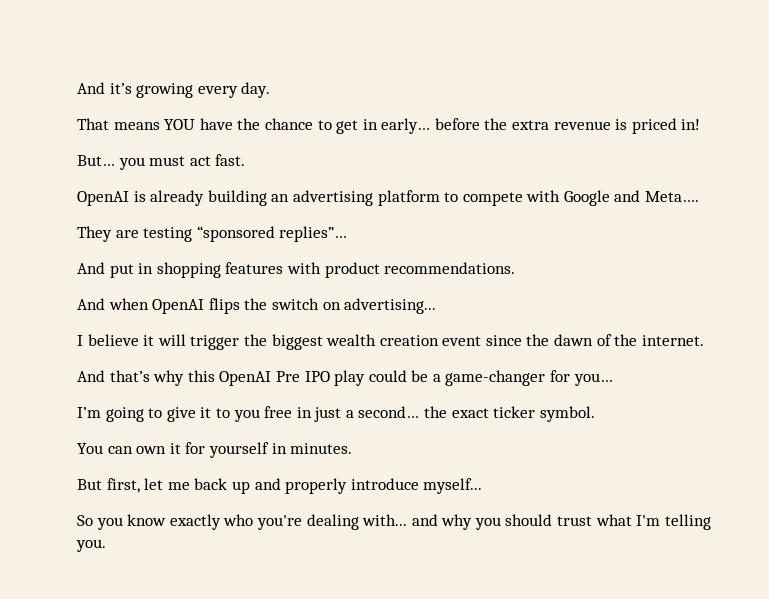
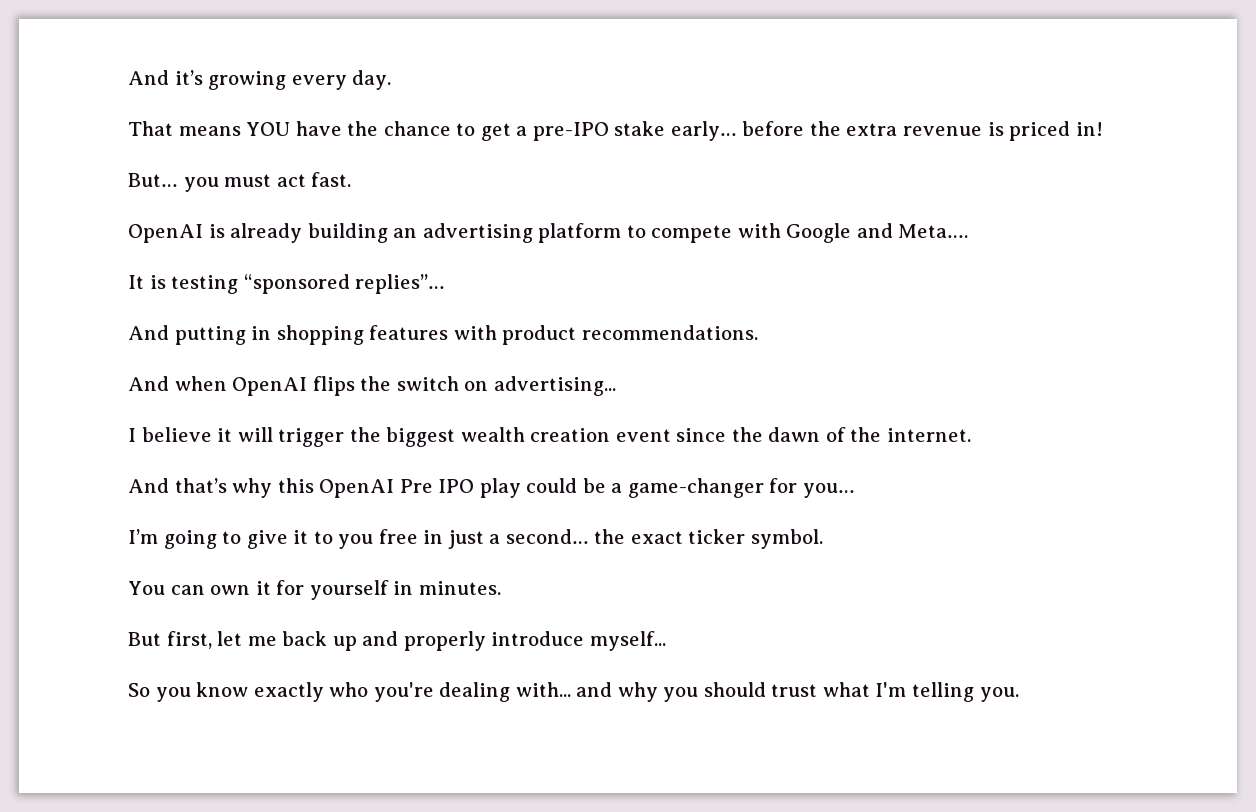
- That means YOU have the chance to get in early… before the extra revenue is priced in!
+ That means YOU have the chance to get a pre-IPO stake early… before the extra revenue is priced in!
- They are testing “sponsored replies”…
+ It is testing “sponsored replies”…
- And put in shopping features with product recommendations.
+ And putting in shopping features with product recommendations.

